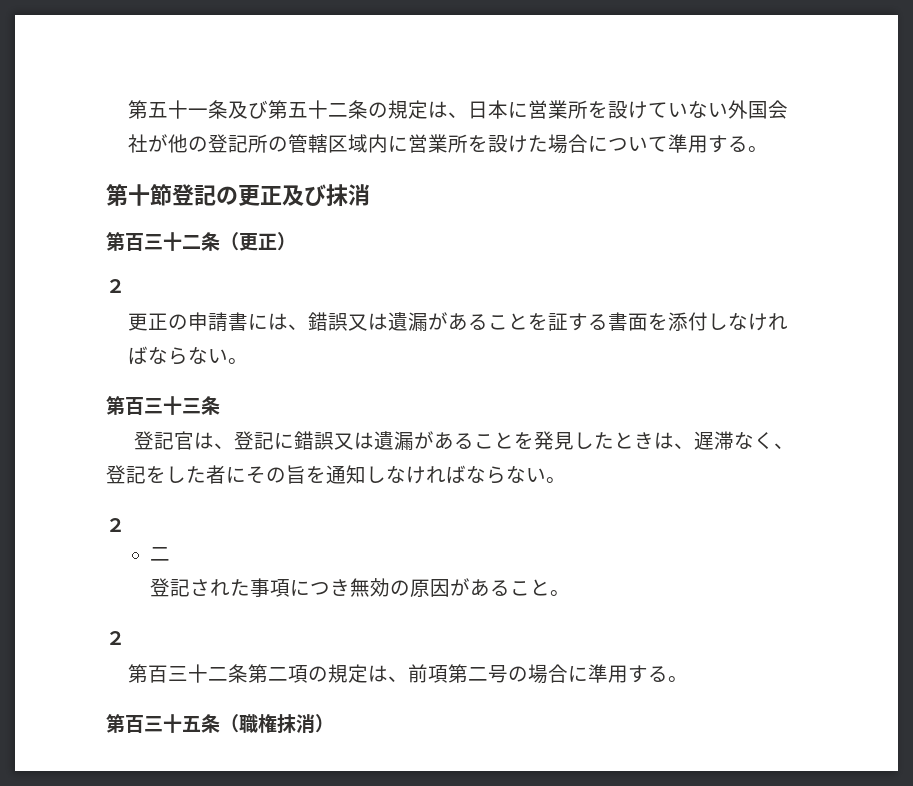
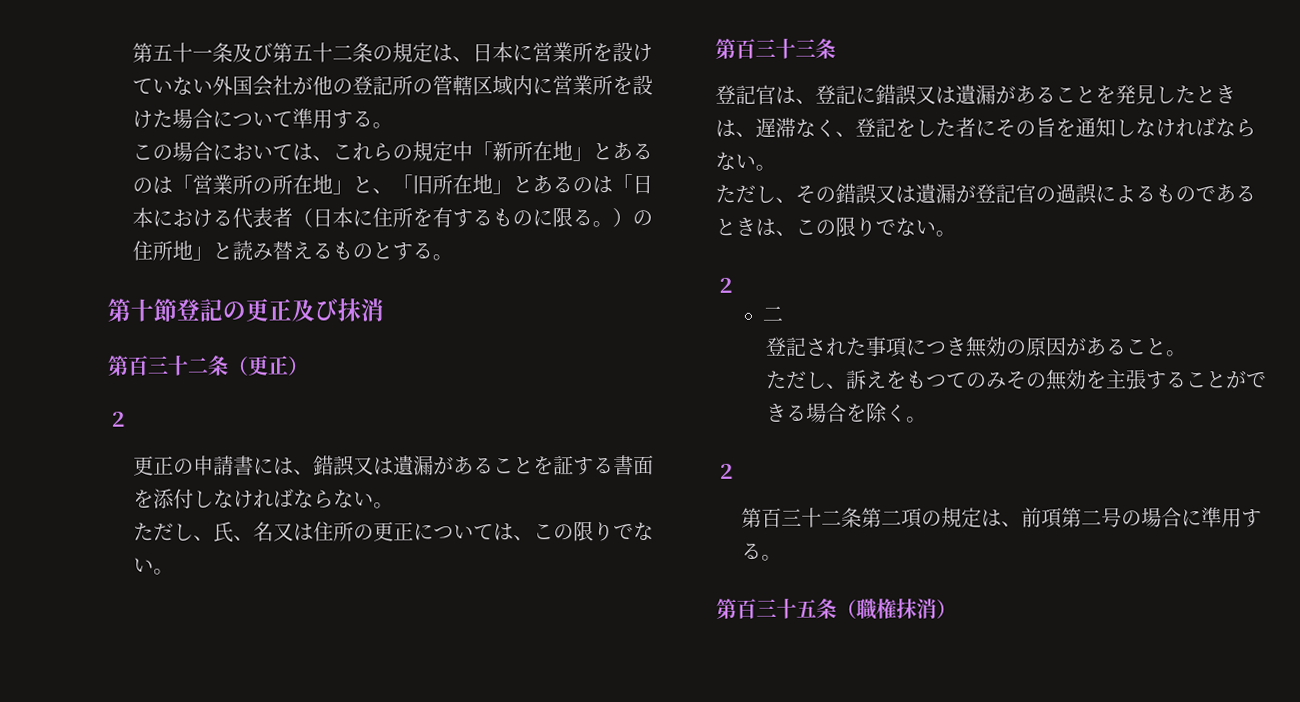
+ この場合においては、これらの規定中「新所在地」とあるのは「営業所の所在地」と、「旧所在地」とあるのは「日本における代表者（日本に住所を有するものに限る。）の住所地」と読み替えるものとする。
+ ただし、氏、名又は住所の更正については、この限りでない。
+ ただし、その錯誤又は遺漏が登記官の過誤によるものであるときは、この限りでない。
+ ただし、訴えをもつてのみその無効を主張することができる場合を除く。

